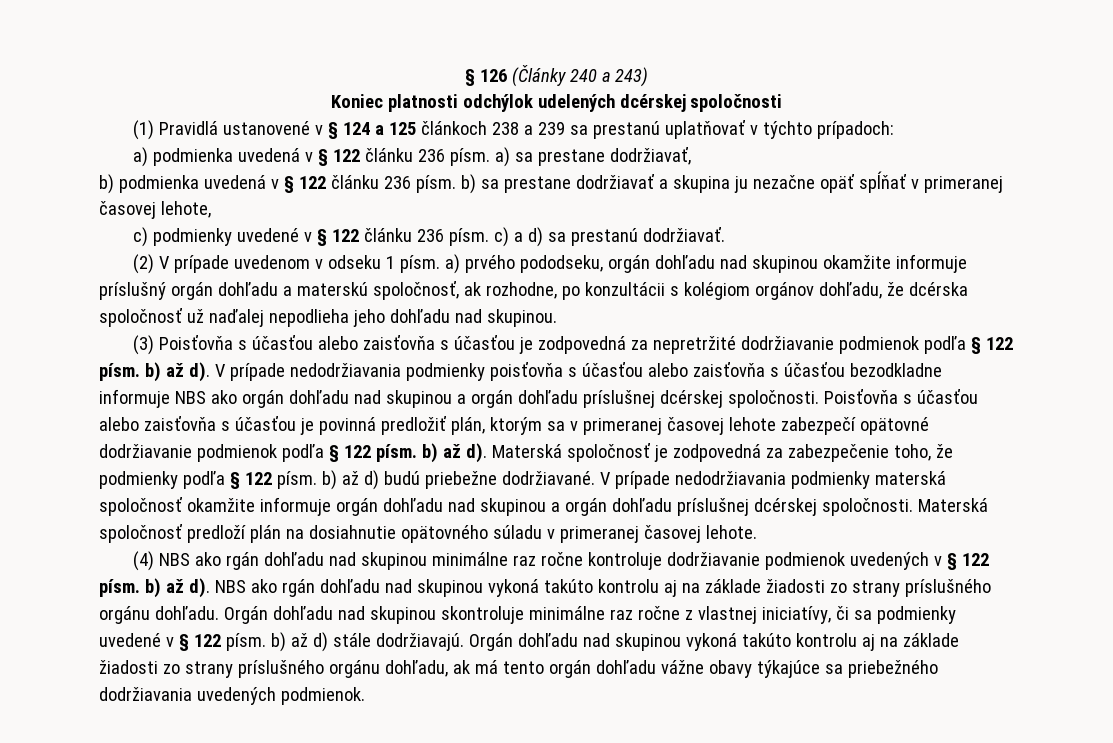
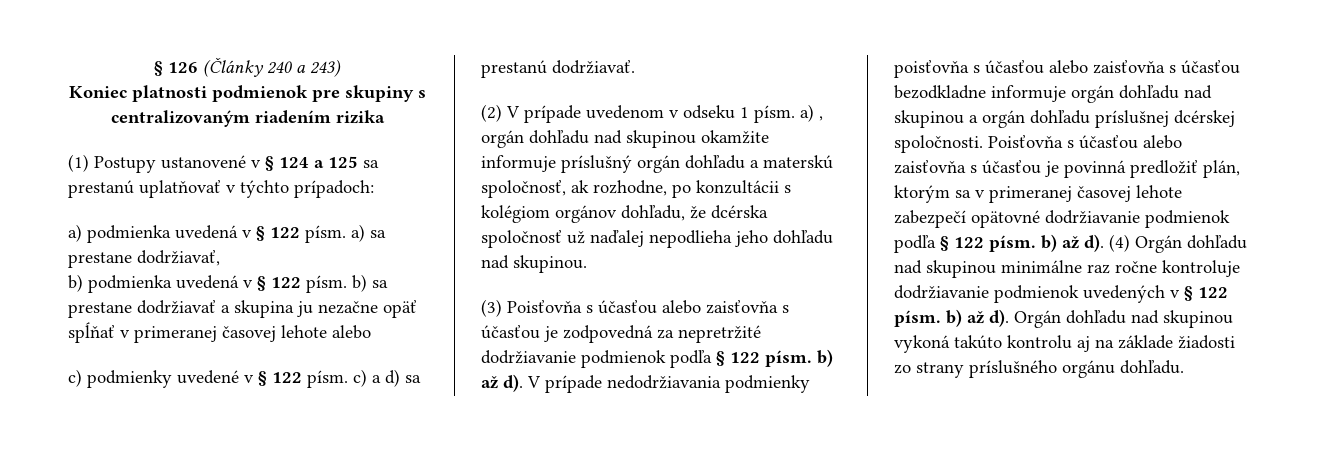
- Koniec platnosti odchýlok udelených dcérskej spoločnosti
+ Koniec platnosti podmienok pre skupiny s centralizovaným riadením rizika
- (1) Pravidlá ustanovené v § 124 a 125 článkoch 238 a 239 sa prestanú uplatňovať v týchto prípadoch:
+ (1) Postupy ustanovené v § 124 a 125 sa prestanú uplatňovať v týchto prípadoch:
- a) podmienka uvedená v § 122 článku 236 písm. a) sa prestane dodržiavať,
+ a) podmienka uvedená v § 122 písm. a) sa prestane dodržiavať,
- b) podmienka uvedená v § 122 článku 236 písm. b) sa prestane dodržiavať a skupina ju nezačne opäť spĺňať v primeranej časovej lehote,
+ b) podmienka uvedená v § 122 písm. b) sa prestane dodržiavať a skupina ju nezačne opäť spĺňať v primeranej časovej lehote alebo
- c) podmienky uvedené v § 122 článku 236 písm. c) a d) sa prestanú dodržiavať.
+ c) podmienky uvedené v § 122 písm. c) a d) sa prestanú dodržiavať.
- (2) V prípade uvedenom v odseku 1 písm. a) prvého pododseku, orgán dohľadu nad skupinou okamžite informuje príslušný orgán dohľadu a materskú spoločnosť, ak rozhodne, po konzultácii s kolégiom orgánov dohľadu, že dcérska spoločnosť už naďalej nepodlieha jeho dohľadu nad skupinou.
+ (2) V prípade uvedenom v odseku 1 písm. a) , orgán dohľadu nad skupinou okamžite informuje príslušný orgán dohľadu a materskú spoločnosť, ak rozhodne, po konzultácii s kolégiom orgánov dohľadu, že dcérska spoločnosť už naďalej nepodlieha jeho dohľadu nad skupinou.
- V prípade nedodržiavania podmienky poisťovňa s účasťou alebo zaisťovňa s účasťou bezodkladne informuje NBS ako orgán dohľadu nad skupinou a orgán dohľadu príslušnej dcérskej spoločnosti.
+ V prípade nedodržiavania podmienky poisťovňa s účasťou alebo zaisťovňa s účasťou bezodkladne informuje orgán dohľadu nad skupinou a orgán dohľadu príslušnej dcérskej spoločnosti.
- Materská spoločnosť je zodpovedná za zabezpečenie toho, že podmienky podľa § 122 písm. b) až d) budú priebežne dodržiavané. V prípade nedodržiavania podmienky materská spoločnosť okamžite informuje orgán dohľadu nad skupinou a orgán dohľadu príslušnej dcérskej spoločnosti. Materská spoločnosť predloží plán na dosiahnutie opätovného súladu v primeranej časovej lehote.
- (4) NBS ako rgán dohľadu nad skupinou minimálne raz ročne kontroluje dodržiavanie podmienok uvedených v § 122 písm. b) až d).
+ (4) Orgán dohľadu nad skupinou minimálne raz ročne kontroluje dodržiavanie podmienok uvedených v § 122 písm. b) až d).
- NBS ako rgán dohľadu nad skupinou vykoná takúto kontrolu aj na základe žiadosti zo strany príslušného orgánu dohľadu. Orgán dohľadu nad skupinou skontroluje minimálne raz ročne z vlastnej iniciatívy, či sa podmienky uvedené v § 122 písm. b) až d) stále dodržiavajú. Orgán dohľadu nad skupinou vykoná takúto kontrolu aj na základe žiadosti zo strany príslušného orgánu dohľadu, ak má tento orgán dohľadu vážne obavy týkajúce sa priebežného dodržiavania uvedených podmienok.
+ Orgán dohľadu nad skupinou vykoná takúto kontrolu aj na základe žiadosti zo strany príslušného orgánu dohľadu.

